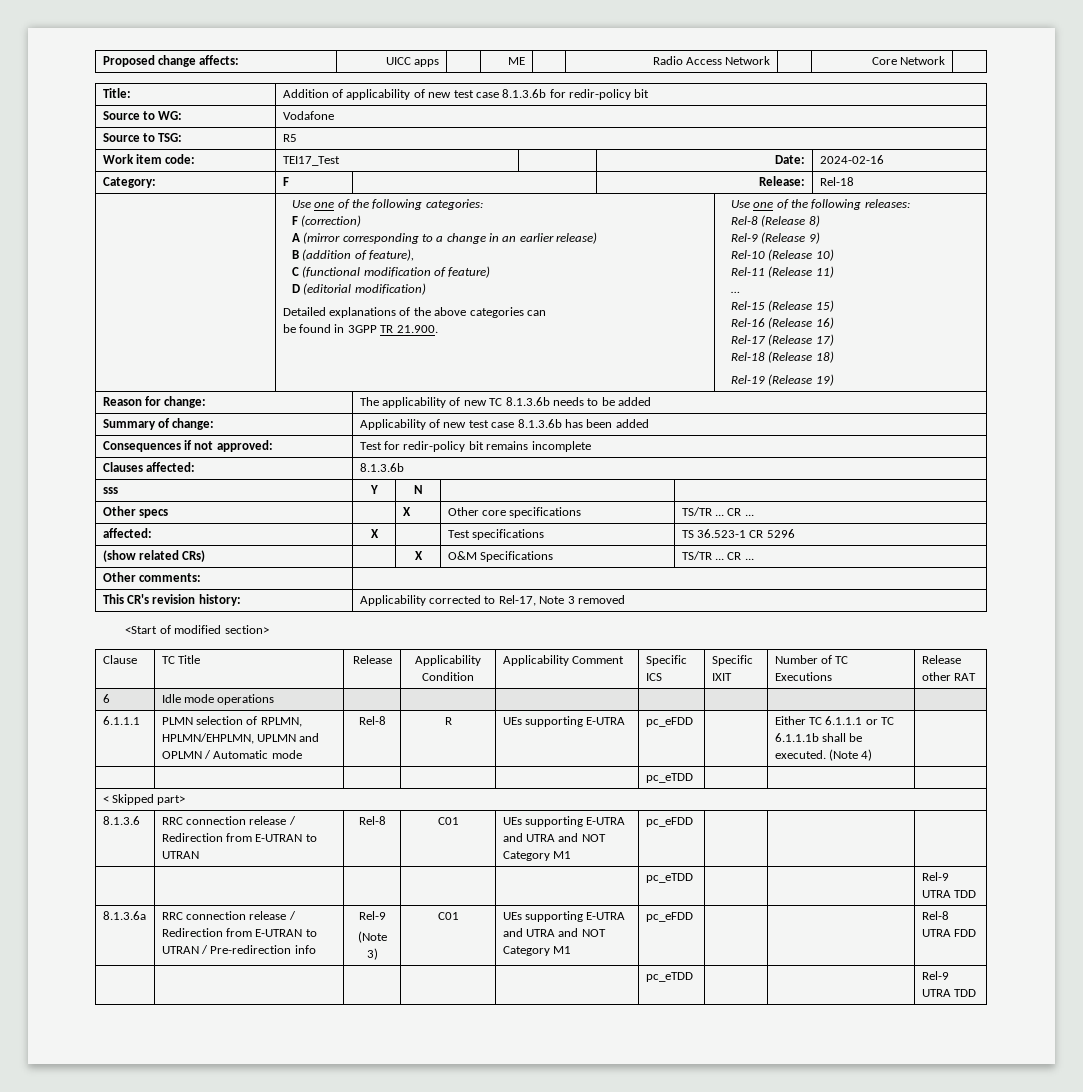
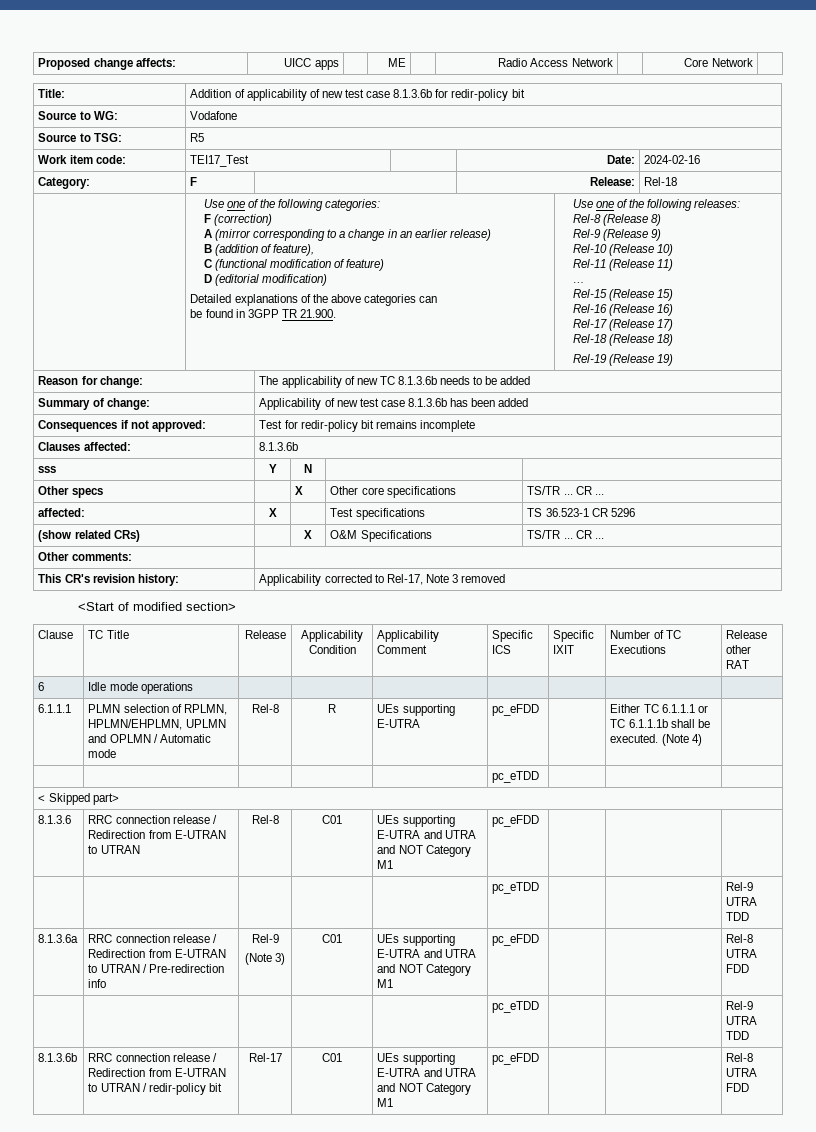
+ 8.1.3.6b | RRC connection release / Redirection from E-UTRAN to UTRAN / redir-policy bit | Rel-17 | C01 | UEs supporting E-UTRA and UTRA and NOT Category M1 | pc_eFDD | | | Rel-8 UTRA FDD

